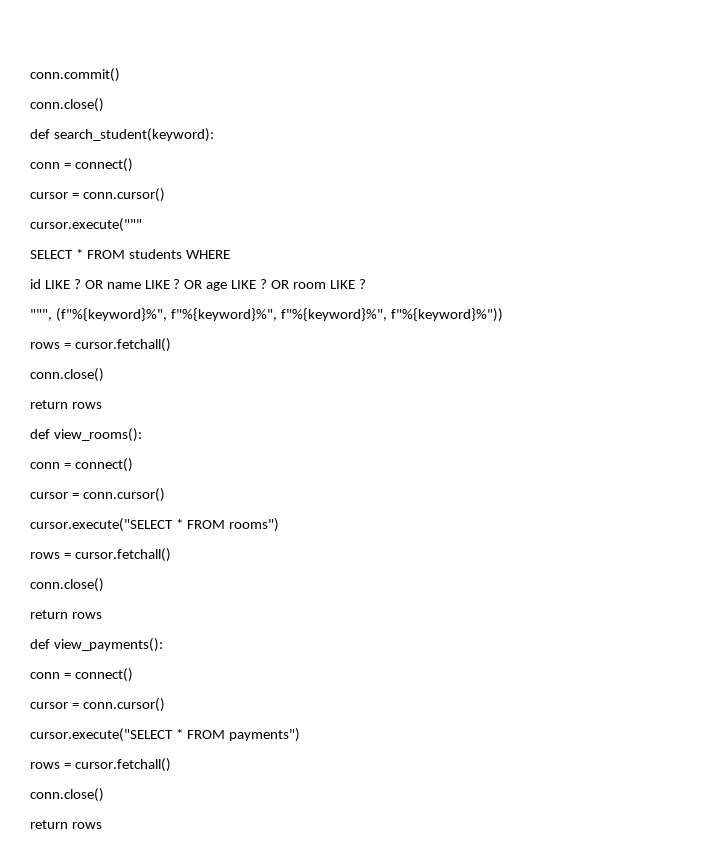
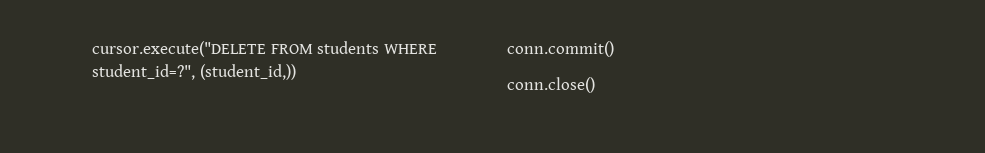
+ cursor.execute("DELETE FROM students WHERE student_id=?", (student_id,))
  conn.commit()
  conn.close()
- def search_student(keyword):
- conn = connect()
- cursor = conn.cursor()
- cursor.execute("""
- SELECT * FROM students WHERE
- id LIKE ? OR name LIKE ? OR age LIKE ? OR room LIKE ?
- """, (f"%{keyword}%", f"%{keyword}%", f"%{keyword}%", f"%{keyword}%"))
- rows = cursor.fetchall()
- conn.close()
- return rows
- def view_rooms():
- conn = connect()
- cursor = conn.cursor()
- cursor.execute("SELECT * FROM rooms")
- rows = cursor.fetchall()
- conn.close()
- return rows
- def view_payments():
- conn = connect()
- cursor = conn.cursor()
- cursor.execute("SELECT * FROM payments")
- rows = cursor.fetchall()
- conn.close()
- return rows

